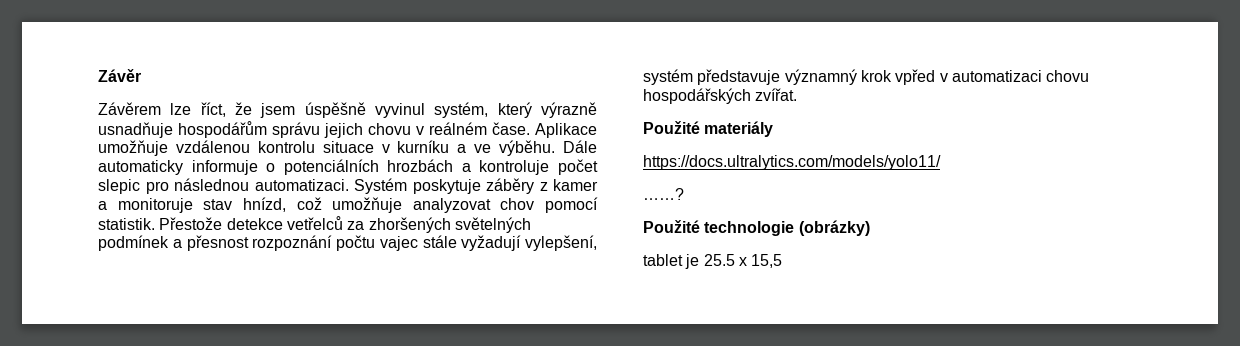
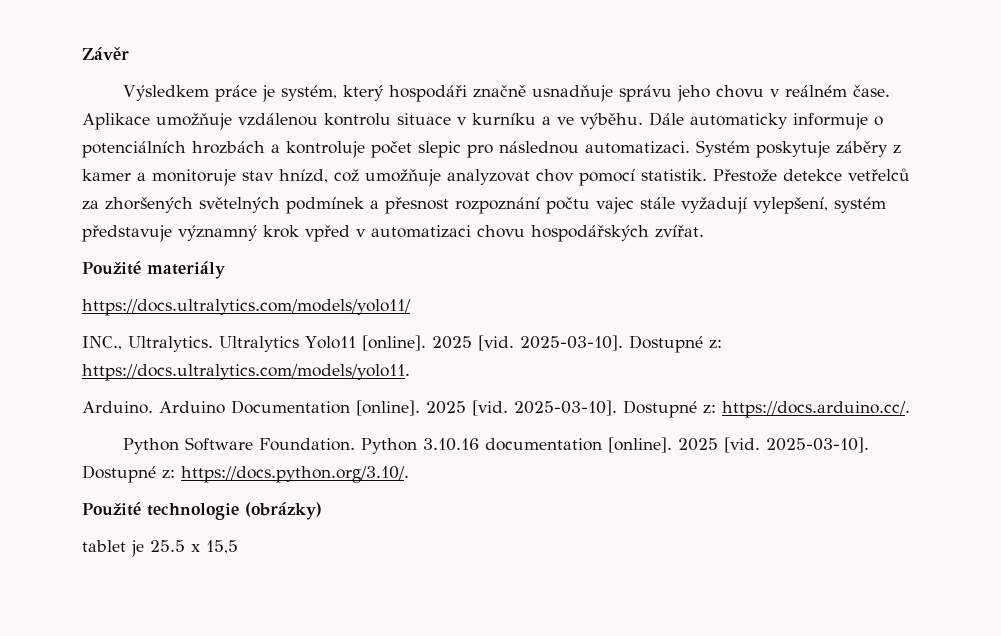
- Závěrem lze říct, že jsem úspěšně vyvinul systém, který výrazně usnadňuje hospodářům správu jejich chovu v reálném čase.
+ Výsledkem práce je systém, který hospodáři značně usnadňuje správu jeho chovu v reálném čase.
- ……?
+ INC., Ultralytics. Ultralytics Yolo11 [online]. 2025 [vid. 2025-03-10]. Dostupné z: https://docs.ultralytics.com/models/yolo11.
+ Arduino. Arduino Documentation [online]. 2025 [vid. 2025-03-10]. Dostupné z: https://docs.arduino.cc/.
+ Python Software Foundation. Python 3.10.16 documentation [online]. 2025 [vid. 2025-03-10]. Dostupné z: https://docs.python.org/3.10/.

